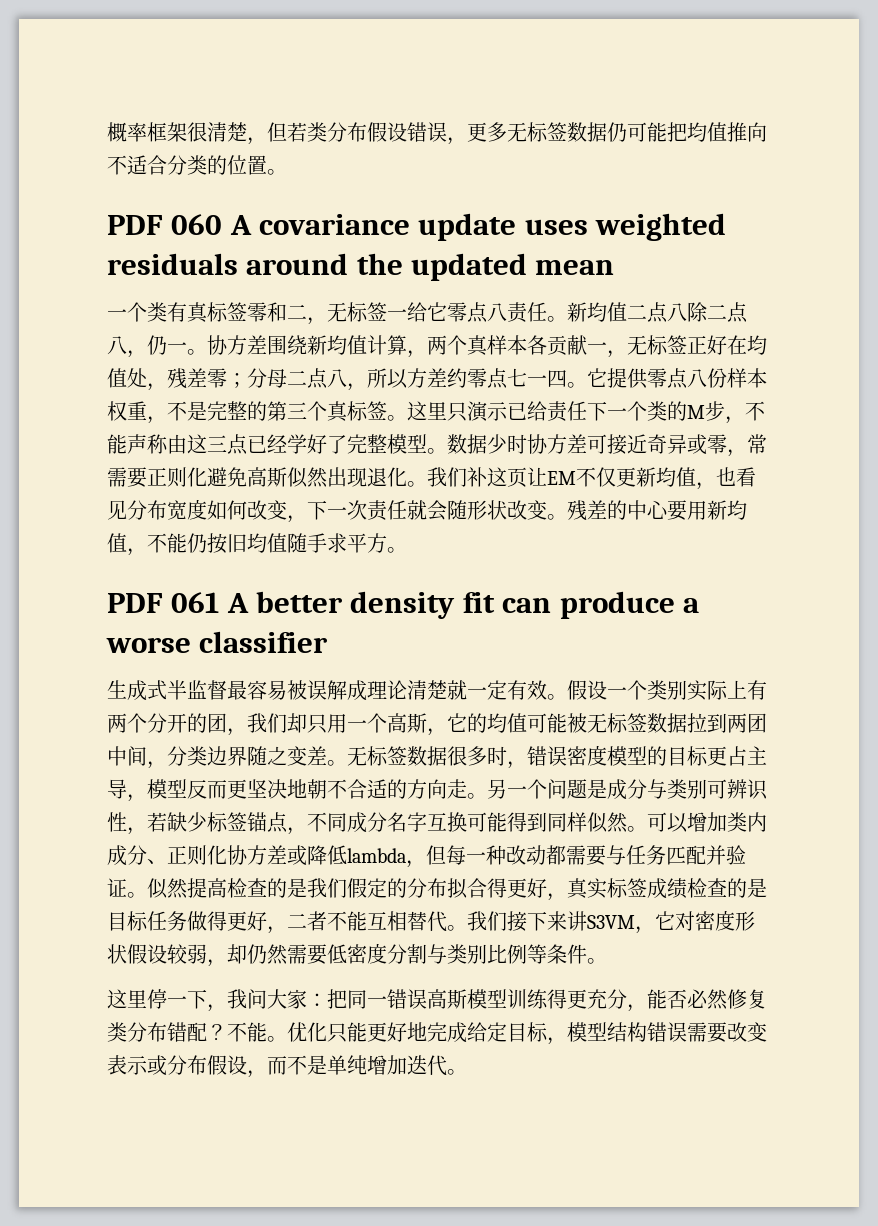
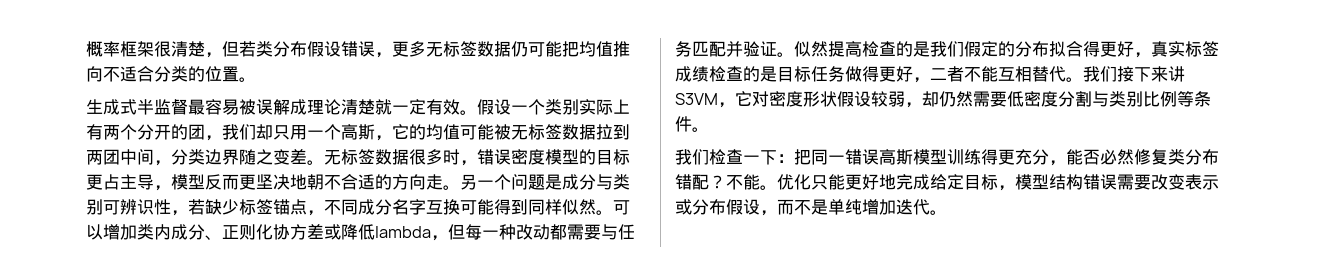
- PDF 060 A covariance update uses weighted residuals around the updated mean
- 一个类有真标签零和二，无标签一给它零点八责任。新均值二点八除二点八，仍一。协方差围绕新均值计算，两个真样本各贡献一，无标签正好在均值处，残差零；分母二点八，所以方差约零点七一四。它提供零点八份样本权重，不是完整的第三个真标签。这里只演示已给责任下一个类的M步，不能声称由这三点已经学好了完整模型。数据少时协方差可接近奇异或零，常需要正则化避免高斯似然出现退化。我们补这页让EM不仅更新均值，也看见分布宽度如何改变，下一次责任就会随形状改变。残差的中心要用新均值，不能仍按旧均值随手求平方。
- PDF 061 A better density fit can produce a worse classifier
- 这里停一下，我问大家：把同一错误高斯模型训练得更充分，能否必然修复类分布错配？
+ 我们检查一下：把同一错误高斯模型训练得更充分，能否必然修复类分布错配？

